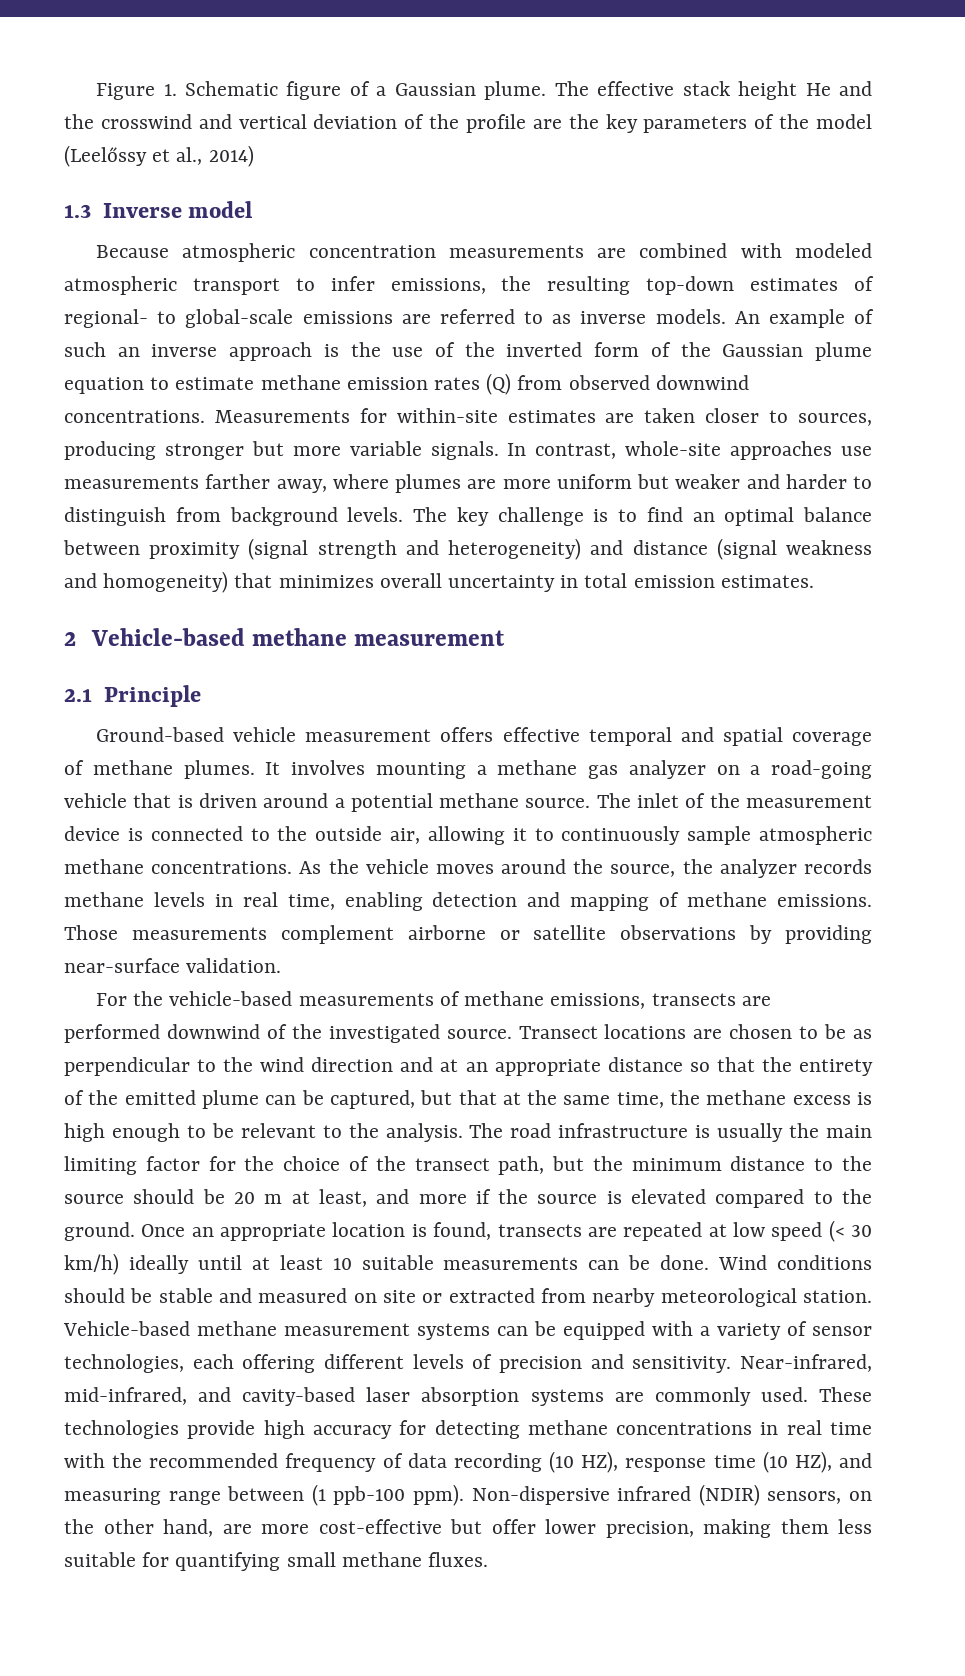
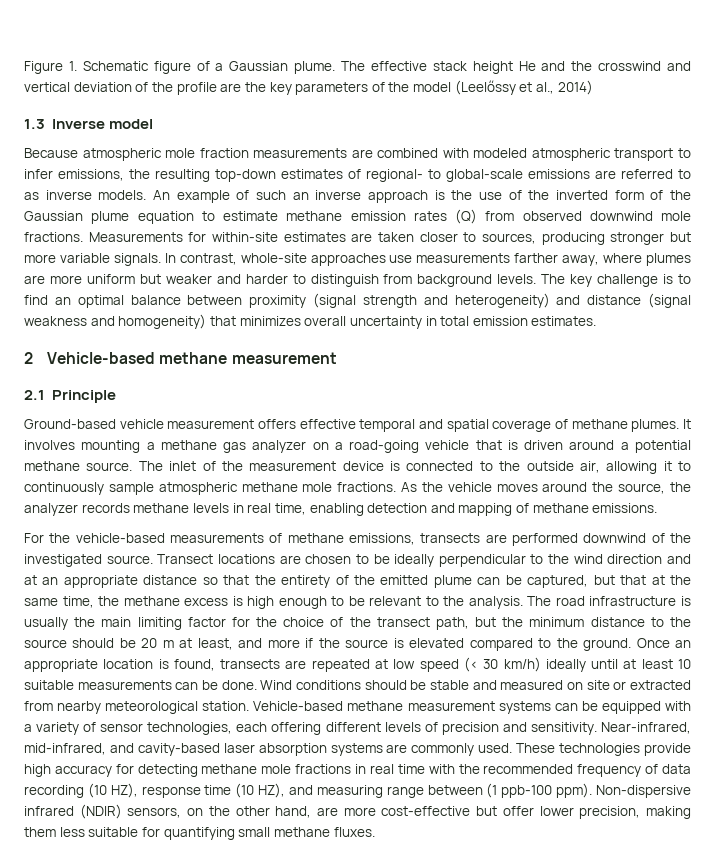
- Because atmospheric concentration measurements are combined with modeled atmospheric transport to infer emissions, the resulting top-down estimates of regional- to global-scale emissions are referred to as inverse models.
+ Because atmospheric mole fraction measurements are combined with modeled atmospheric transport to infer emissions, the resulting top-down estimates of regional- to global-scale emissions are referred to as inverse models.
- An example of such an inverse approach is the use of the inverted form of the Gaussian plume equation to estimate methane emission rates (Q) from observed downwind concentrations.
+ An example of such an inverse approach is the use of the inverted form of the Gaussian plume equation to estimate methane emission rates (Q) from observed downwind mole fractions.
- The inlet of the measurement device is connected to the outside air, allowing it to continuously sample atmospheric methane concentrations.
+ The inlet of the measurement device is connected to the outside air, allowing it to continuously sample atmospheric methane mole fractions.
- Those measurements complement airborne or satellite observations by providing near-surface validation.
- Transect locations are chosen to be as perpendicular to the wind direction and at an appropriate distance so that the entirety of the emitted plume can be captured, but that at the same time, the methane excess is high enough to be relevant to the analysis.
+ Transect locations are chosen to be ideally perpendicular to the wind direction and at an appropriate distance so that the entirety of the emitted plume can be captured, but that at the same time, the methane excess is high enough to be relevant to the analysis.
- These technologies provide high accuracy for detecting methane concentrations in real time with the recommended frequency of data recording (10 HZ), response time (10 HZ), and measuring range between (1 ppb-100 ppm).
+ These technologies provide high accuracy for detecting methane mole fractions in real time with the recommended frequency of data recording (10 HZ), response time (10 HZ), and measuring range between (1 ppb-100 ppm).

